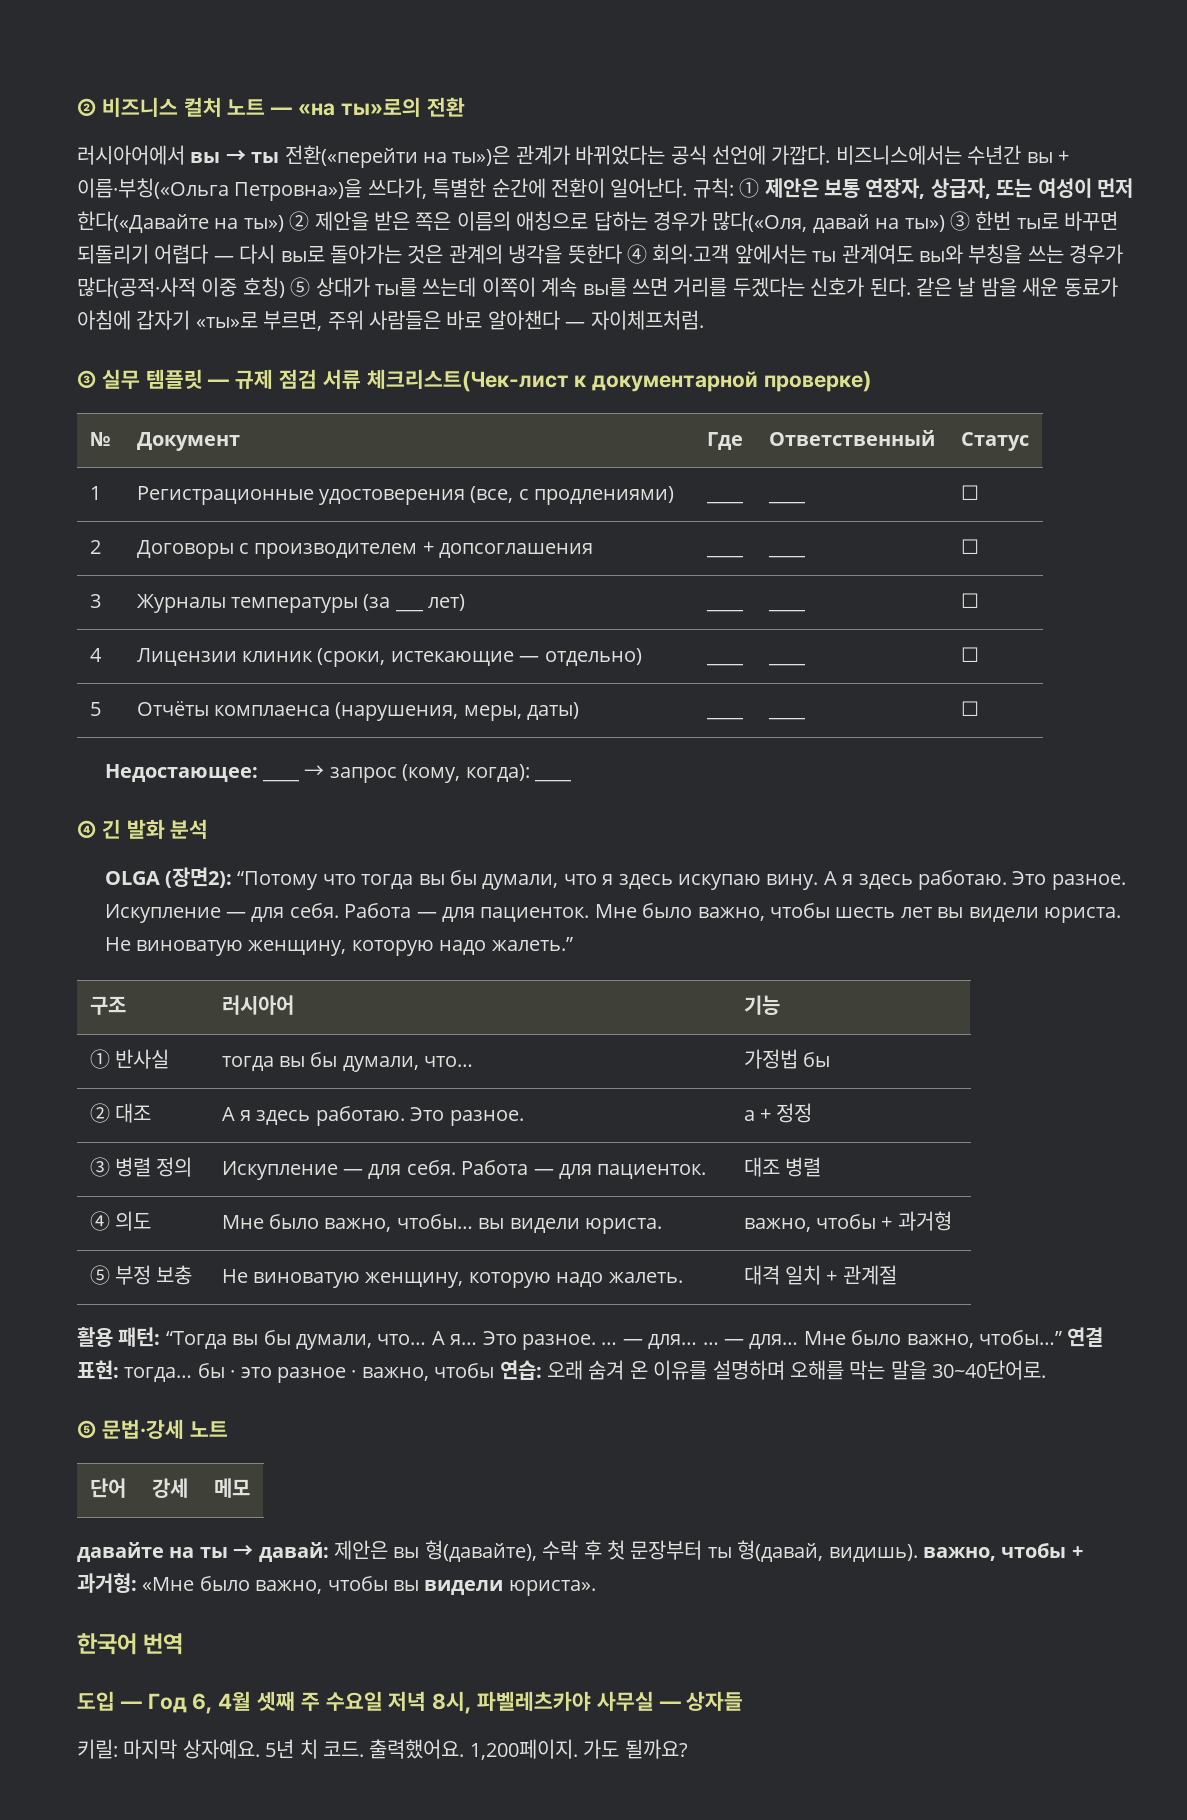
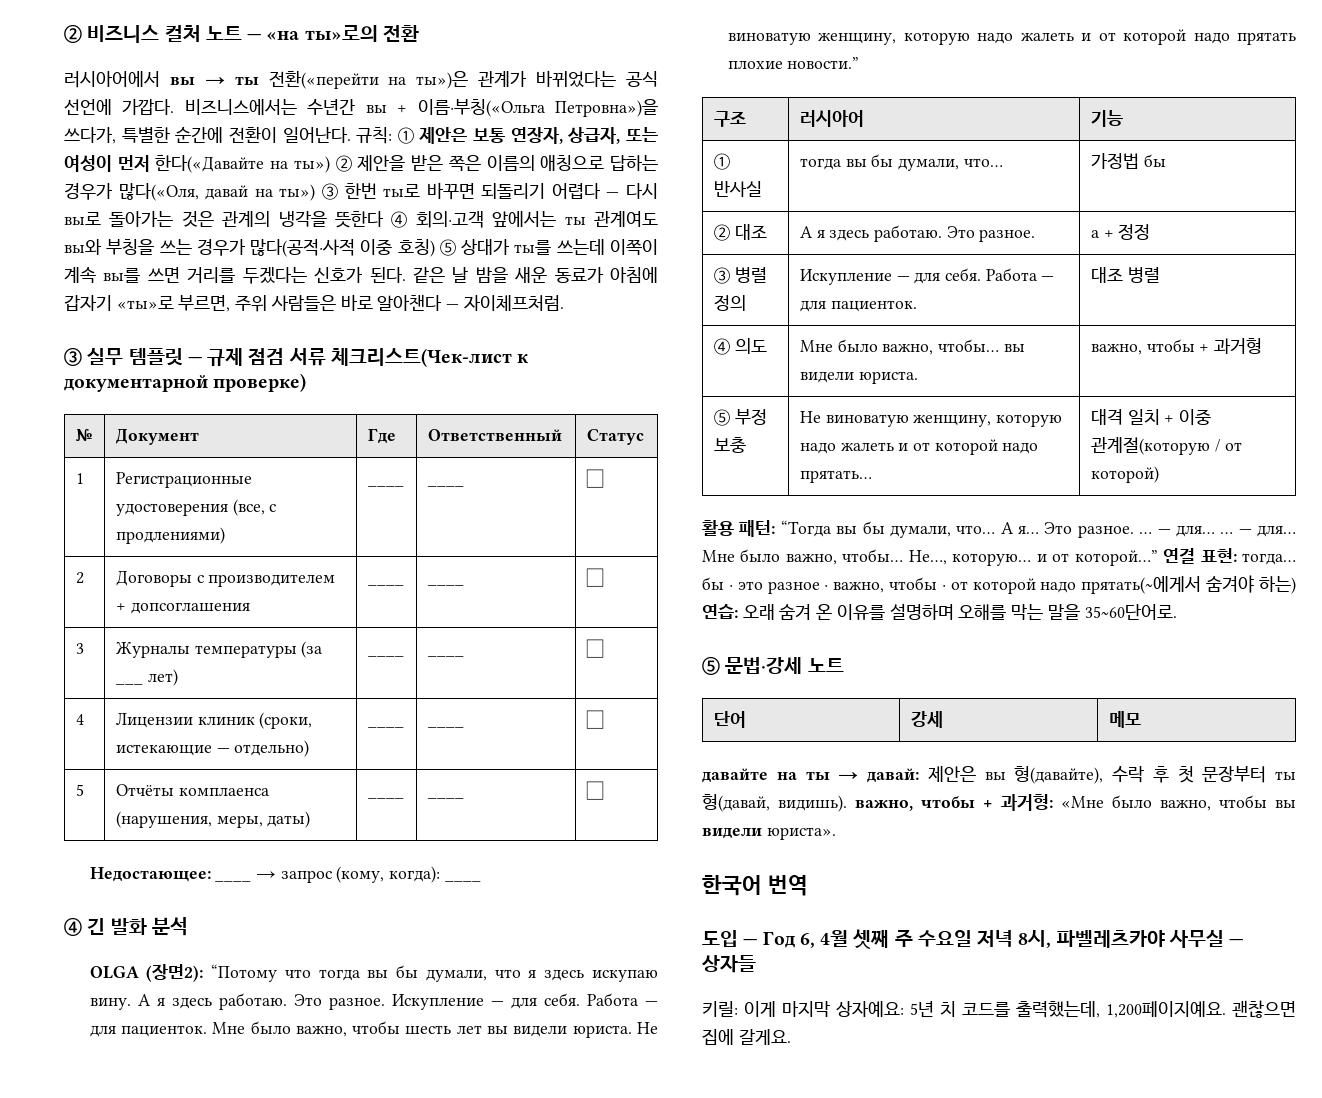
- Не виноватую женщину, которую надо жалеть.”
+ Не виноватую женщину, которую надо жалеть и от которой надо прятать плохие новости.”
- ⑤ 부정 보충 | Не виноватую женщину, которую надо жалеть. | 대격 일치 + 관계절
+ ⑤ 부정 보충 | Не виноватую женщину, которую надо жалеть и от которой надо прятать… | 대격 일치 + 이중 관계절(которую / от которой)
- Мне было важно, чтобы…”
+ Мне было важно, чтобы… Не…, которую… и от которой…”
- 연결 표현: тогда… бы · это разное · важно, чтобы 연습: 오래 숨겨 온 이유를 설명하며 오해를 막는 말을 30~40단어로.
+ 연결 표현: тогда… бы · это разное · важно, чтобы · от которой надо прятать(~에게서 숨겨야 하는) 연습: 오래 숨겨 온 이유를 설명하며 오해를 막는 말을 35~60단어로.
- 키릴: 마지막 상자예요. 5년 치 코드. 출력했어요. 1,200페이지. 가도 될까요?
+ 키릴: 이게 마지막 상자예요: 5년 치 코드를 출력했는데, 1,200페이지예요. 괜찮으면 집에 갈게요.

